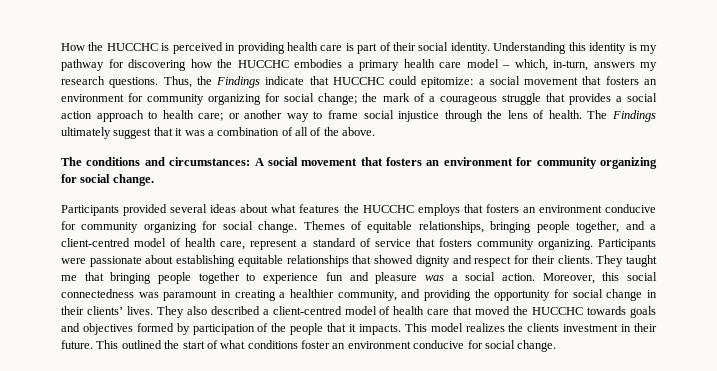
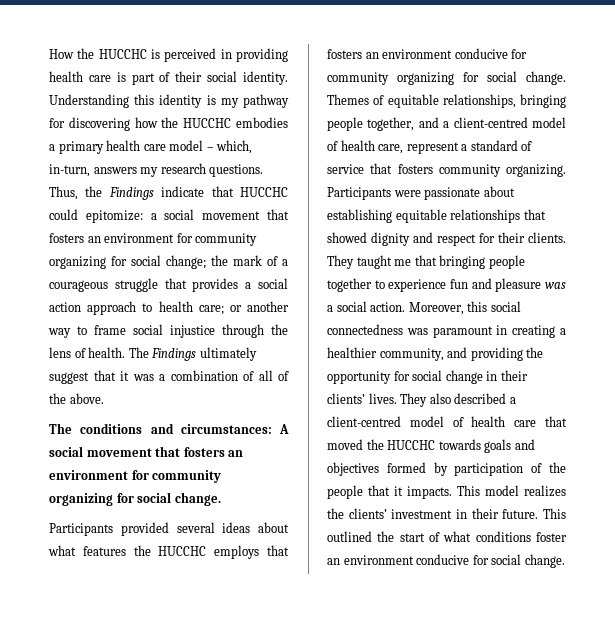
- This model realizes the clients investment in their future.
+ This model realizes the clients’ investment in their future.

